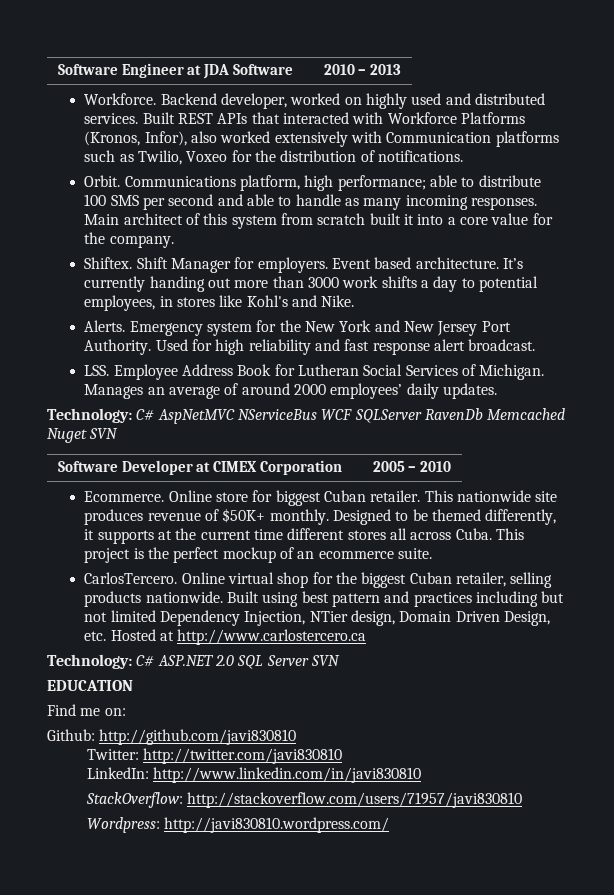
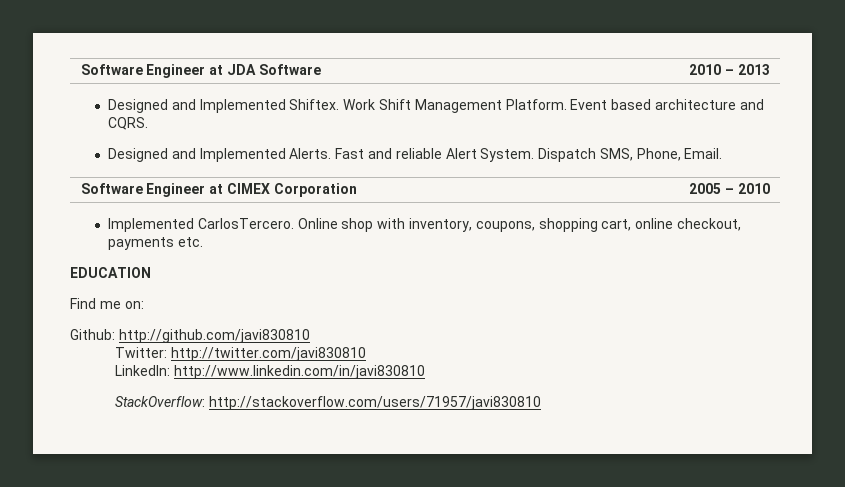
- Workforce. Backend developer, worked on highly used and distributed services. Built REST APIs that interacted with Workforce Platforms (Kronos, Infor), also worked extensively with Communication platforms such as Twilio, Voxeo for the distribution of notifications.
- Orbit. Communications platform, high performance; able to distribute 100 SMS per second and able to handle as many incoming responses. Main architect of this system from scratch built it into a core value for the company.
- Shiftex. Shift Manager for employers. Event based architecture. It’s currently handing out more than 3000 work shifts a day to potential employees, in stores like Kohl's and Nike.
- Alerts. Emergency system for the New York and New Jersey Port Authority. Used for high reliability and fast response alert broadcast.
- LSS. Employee Address Book for Lutheran Social Services of Michigan. Manages an average of around 2000 employees’ daily updates.
- Technology: C# AspNetMVC NServiceBus WCF SQLServer RavenDb Memcached Nuget SVN
- Software Developer at CIMEX Corporation | 2005 – 2010
+ Designed and Implemented Shiftex. Work Shift Management Platform. Event based architecture and CQRS.
+ Designed and Implemented Alerts. Fast and reliable Alert System. Dispatch SMS, Phone, Email.
+ Software Engineer at CIMEX Corporation | 2005 – 2010
- Ecommerce. Online store for biggest Cuban retailer. This nationwide site produces revenue of $50K+ monthly. Designed to be themed differently, it supports at the current time different stores all across Cuba. This project is the perfect mockup of an ecommerce suite.
- CarlosTercero. Online virtual shop for the biggest Cuban retailer, selling products nationwide. Built using best pattern and practices including but not limited Dependency Injection, NTier design, Domain Driven Design, etc. Hosted at http://www.carlostercero.ca
- Technology: C# ASP.NET 2.0 SQL Server SVN
+ Implemented CarlosTercero. Online shop with inventory, coupons, shopping cart, online checkout, payments etc.
- Wordpress: http://javi830810.wordpress.com/

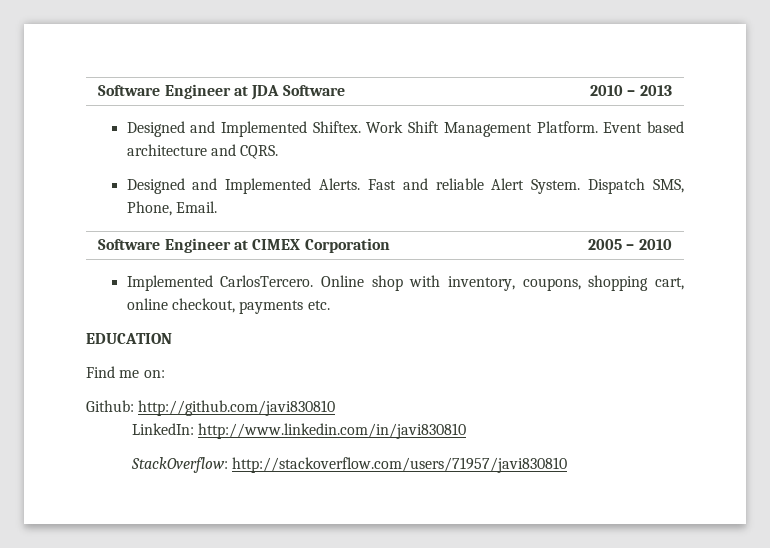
- Twitter: http://twitter.com/javi830810

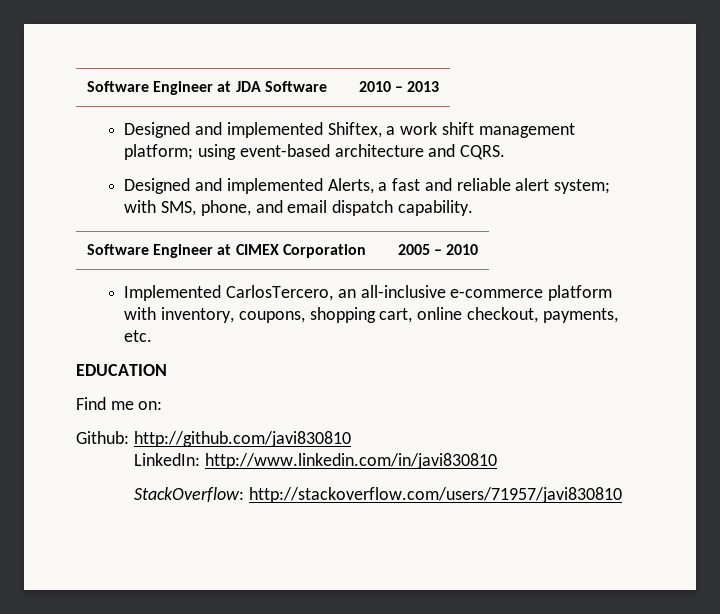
- Designed and Implemented Shiftex. Work Shift Management Platform. Event based architecture and CQRS.
+ Designed and implemented Shiftex, a work shift management platform; using event-based architecture and CQRS.
- Designed and Implemented Alerts. Fast and reliable Alert System. Dispatch SMS, Phone, Email.
+ Designed and implemented Alerts, a fast and reliable alert system; with SMS, phone, and email dispatch capability.
- Implemented CarlosTercero. Online shop with inventory, coupons, shopping cart, online checkout, payments etc.
+ Implemented CarlosTercero, an all-inclusive e-commerce platform with inventory, coupons, shopping cart, online checkout, payments, etc.

